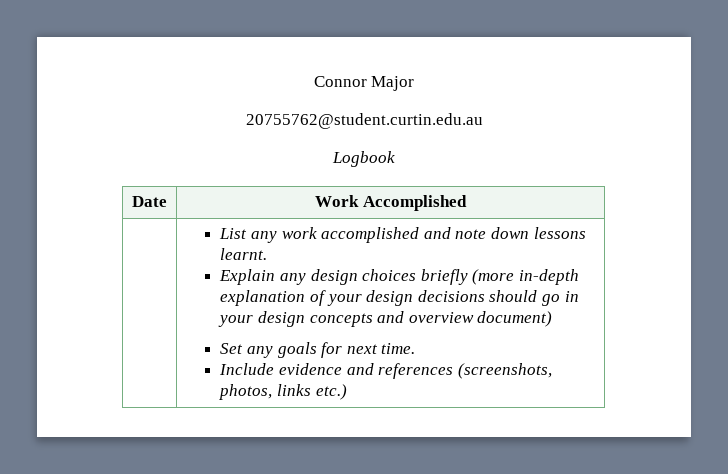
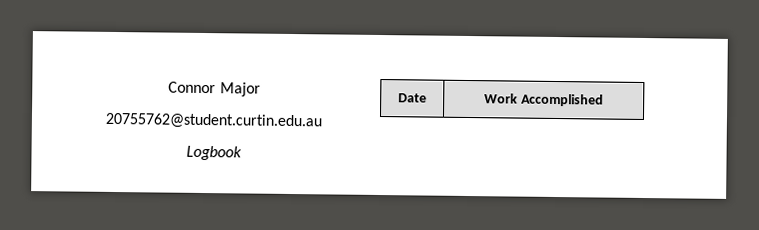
- List any work accomplished and note down lessons learnt.
- Explain any design choices briefly (more in-depth explanation of your design decisions should go in your design concepts and overview document)
- Set any goals for next time.
- Include evidence and references (screenshots, photos, links etc.)

